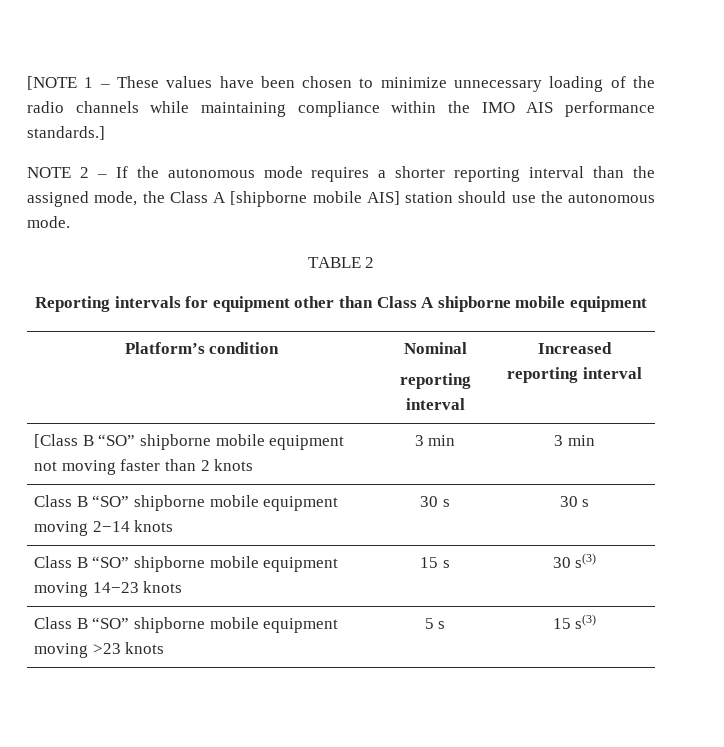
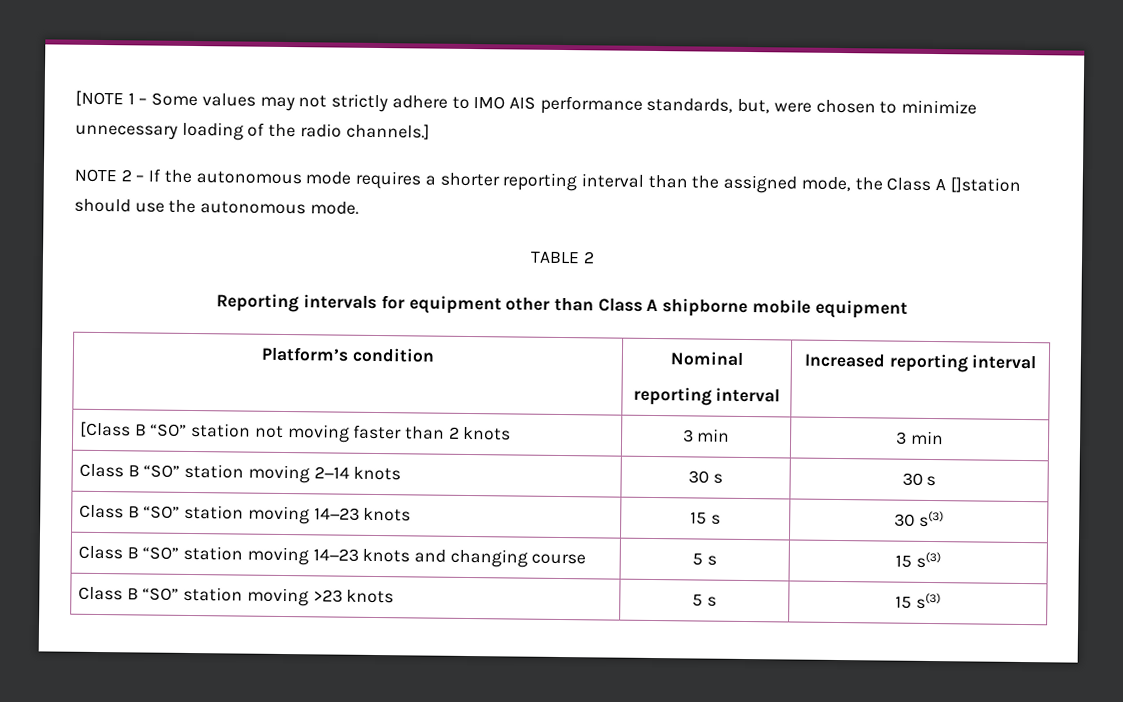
- [NOTE 1 – These values have been chosen to minimize unnecessary loading of the radio channels while maintaining compliance within the IMO AIS performance standards.]
+ [NOTE 1 – Some values may not strictly adhere to IMO AIS performance standards, but, were chosen to minimize unnecessary loading of the radio channels.]
- NOTE 2 – If the autonomous mode requires a shorter reporting interval than the assigned mode, the Class A [shipborne mobile AIS] station should use the autonomous mode.
+ NOTE 2 – If the autonomous mode requires a shorter reporting interval than the assigned mode, the Class A []station should use the autonomous mode.
- [Class B “SO” shipborne mobile equipment not moving faster than 2 knots | 3 min | 3 min
+ [Class B “SO” station not moving faster than 2 knots | 3 min | 3 min
- Class B “SO” shipborne mobile equipment moving 2−14 knots | 30 s | 30 s
+ Class B “SO” station moving 2−14 knots | 30 s | 30 s
- Class B “SO” shipborne mobile equipment moving 14−23 knots | 15 s | 30 s(3)
+ Class B “SO” station moving 14−23 knots | 15 s | 30 s(3)
- Class B “SO” shipborne mobile equipment moving >23 knots | 5 s | 15 s(3)
+ Class B “SO” station moving 14−23 knots and changing course | 5 s | 15 s(3)
+ Class B “SO” station moving >23 knots | 5 s | 15 s(3)

